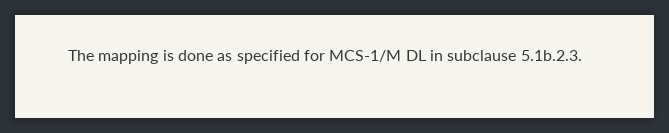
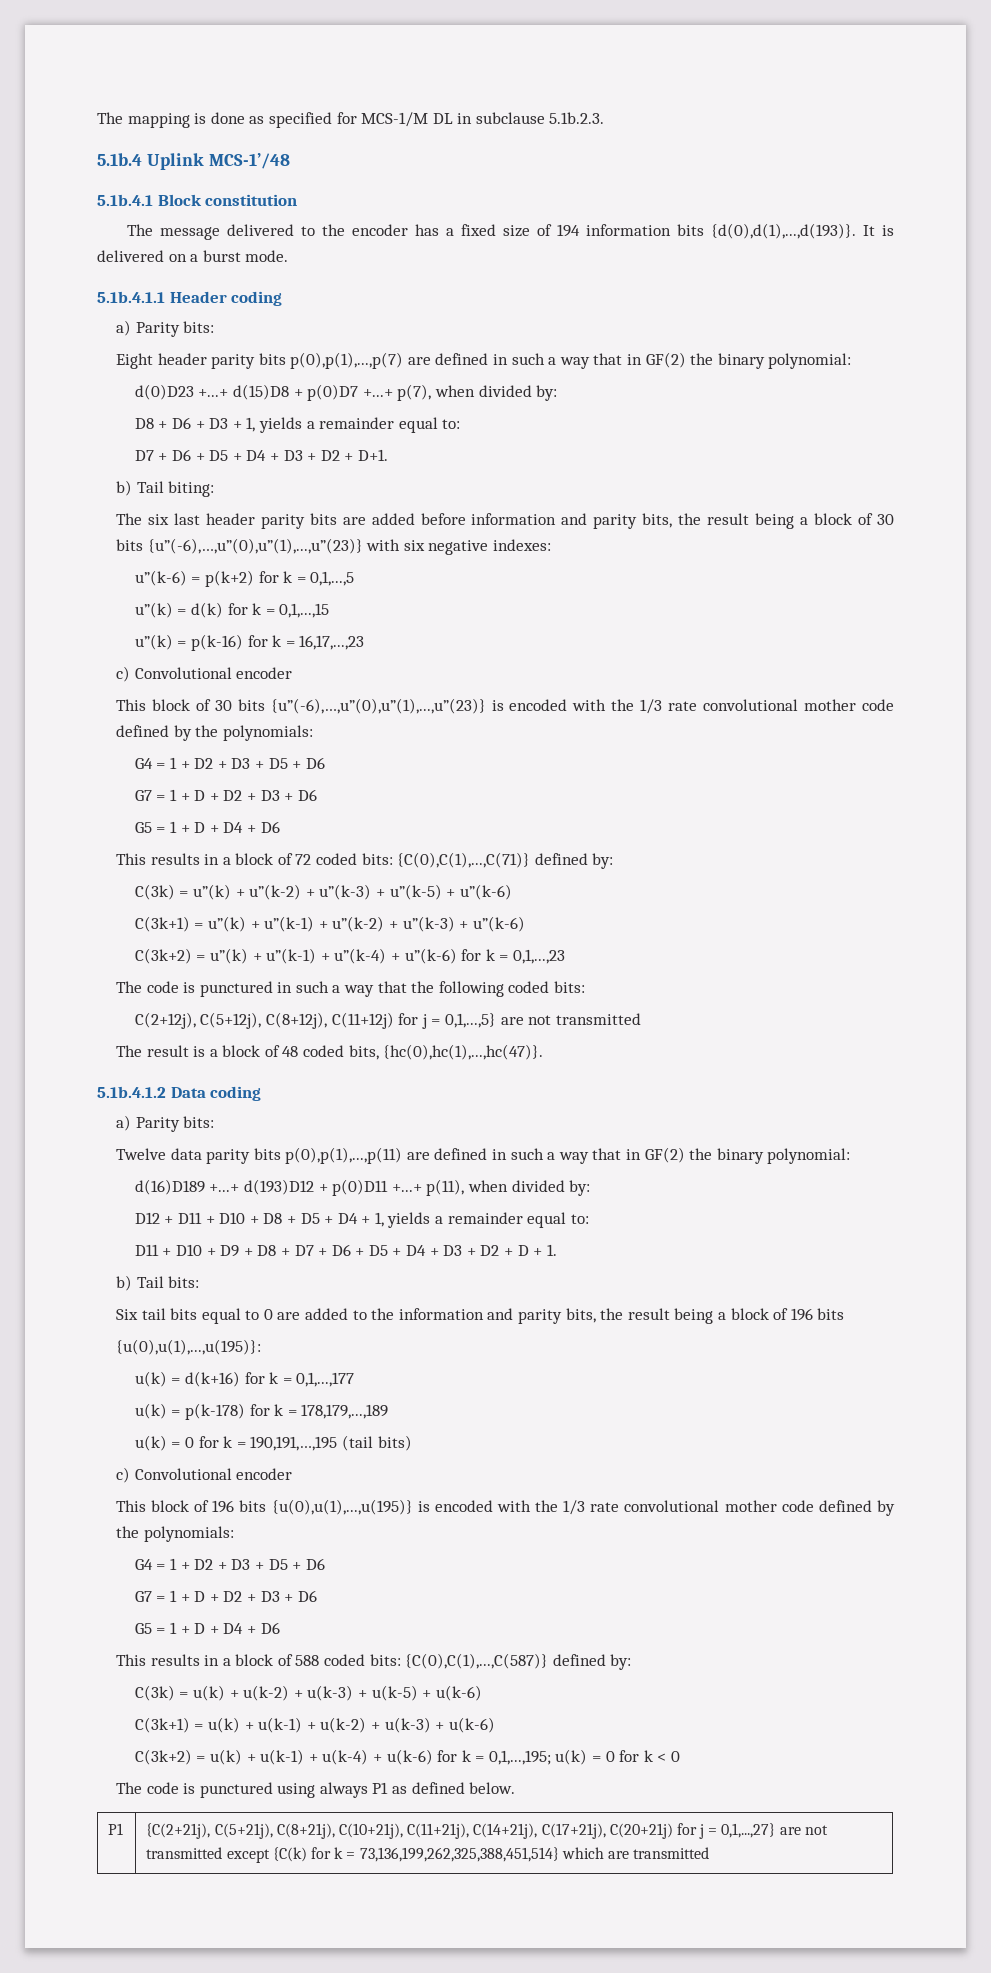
+ 5.1b.4 Uplink MCS-1’/48
+ 5.1b.4.1 Block constitution
+ The message delivered to the encoder has a fixed size of 194 information bits {d(0),d(1),...,d(193)}. It is delivered on a burst mode.
+ 5.1b.4.1.1 Header coding
+ a) Parity bits:
+ Eight header parity bits p(0),p(1),...,p(7) are defined in such a way that in GF(2) the binary polynomial:
+ d(0)D23 +...+ d(15)D8 + p(0)D7 +...+ p(7), when divided by:
+ D8 + D6 + D3 + 1, yields a remainder equal to:
+ D7 + D6 + D5 + D4 + D3 + D2 + D+1.
+ b) Tail biting:
+ The six last header parity bits are added before information and parity bits, the result being a block of 30 bits {u”(-6),…,u”(0),u”(1),...,u”(23)} with six negative indexes:
+ u”(k-6) = p(k+2) for k = 0,1,...,5
+ u”(k) = d(k) for k = 0,1,...,15
+ u”(k) = p(k-16) for k = 16,17,...,23
+ c) Convolutional encoder
+ This block of 30 bits {u”(-6),…,u”(0),u”(1),...,u”(23)} is encoded with the 1/3 rate convolutional mother code defined by the polynomials:
+ G4 = 1 + D2 + D3 + D5 + D6
+ G7 = 1 + D + D2 + D3 + D6
+ G5 = 1 + D + D4 + D6
+ This results in a block of 72 coded bits: {C(0),C(1),...,C(71)} defined by:
+ C(3k) = u”(k) + u”(k-2) + u”(k-3) + u”(k-5) + u”(k-6)
+ C(3k+1) = u”(k) + u”(k-1) + u”(k-2) + u”(k-3) + u”(k-6)
+ C(3k+2) = u”(k) + u”(k-1) + u”(k-4) + u”(k-6) for k = 0,1,...,23
+ The code is punctured in such a way that the following coded bits:
+ C(2+12j), C(5+12j), C(8+12j), C(11+12j) for j = 0,1,...,5} are not transmitted
+ The result is a block of 48 coded bits, {hc(0),hc(1),...,hc(47)}.
+ 5.1b.4.1.2 Data coding
+ a) Parity bits:
+ Twelve data parity bits p(0),p(1),...,p(11) are defined in such a way that in GF(2) the binary polynomial:
+ d(16)D189 +...+ d(193)D12 + p(0)D11 +...+ p(11), when divided by:
+ D12 + D11 + D10 + D8 + D5 + D4 + 1, yields a remainder equal to:
+ D11 + D10 + D9 + D8 + D7 + D6 + D5 + D4 + D3 + D2 + D + 1.
+ b) Tail bits:
+ Six tail bits equal to 0 are added to the information and parity bits, the result being a block of 196 bits
+ {u(0),u(1),...,u(195)}:
+ u(k) = d(k+16) for k = 0,1,...,177
+ u(k) = p(k-178) for k = 178,179,...,189
+ u(k) = 0 for k = 190,191,…,195 (tail bits)
+ c) Convolutional encoder
+ This block of 196 bits {u(0),u(1),...,u(195)} is encoded with the 1/3 rate convolutional mother code defined by the polynomials:
+ G4 = 1 + D2 + D3 + D5 + D6
+ G7 = 1 + D + D2 + D3 + D6
+ G5 = 1 + D + D4 + D6
+ This results in a block of 588 coded bits: {C(0),C(1),...,C(587)} defined by:
+ C(3k) = u(k) + u(k-2) + u(k-3) + u(k-5) + u(k-6)
+ C(3k+1) = u(k) + u(k-1) + u(k-2) + u(k-3) + u(k-6)
+ C(3k+2) = u(k) + u(k-1) + u(k-4) + u(k-6) for k = 0,1,...,195; u(k) = 0 for k < 0
+ The code is punctured using always P1 as defined below.
+ P1 | {C(2+21j), C(5+21j), C(8+21j), C(10+21j), C(11+21j), C(14+21j), C(17+21j), C(20+21j) for j = 0,1,...,27} are not transmitted except {C(k) for k = 73,136,199,262,325,388,451,514} which are transmitted

